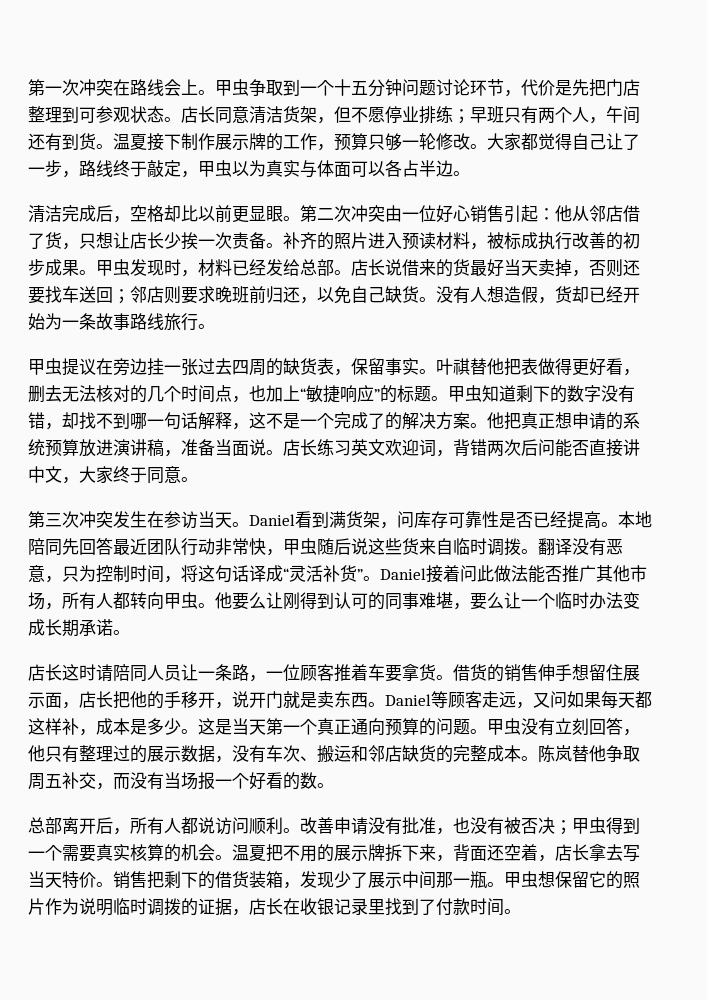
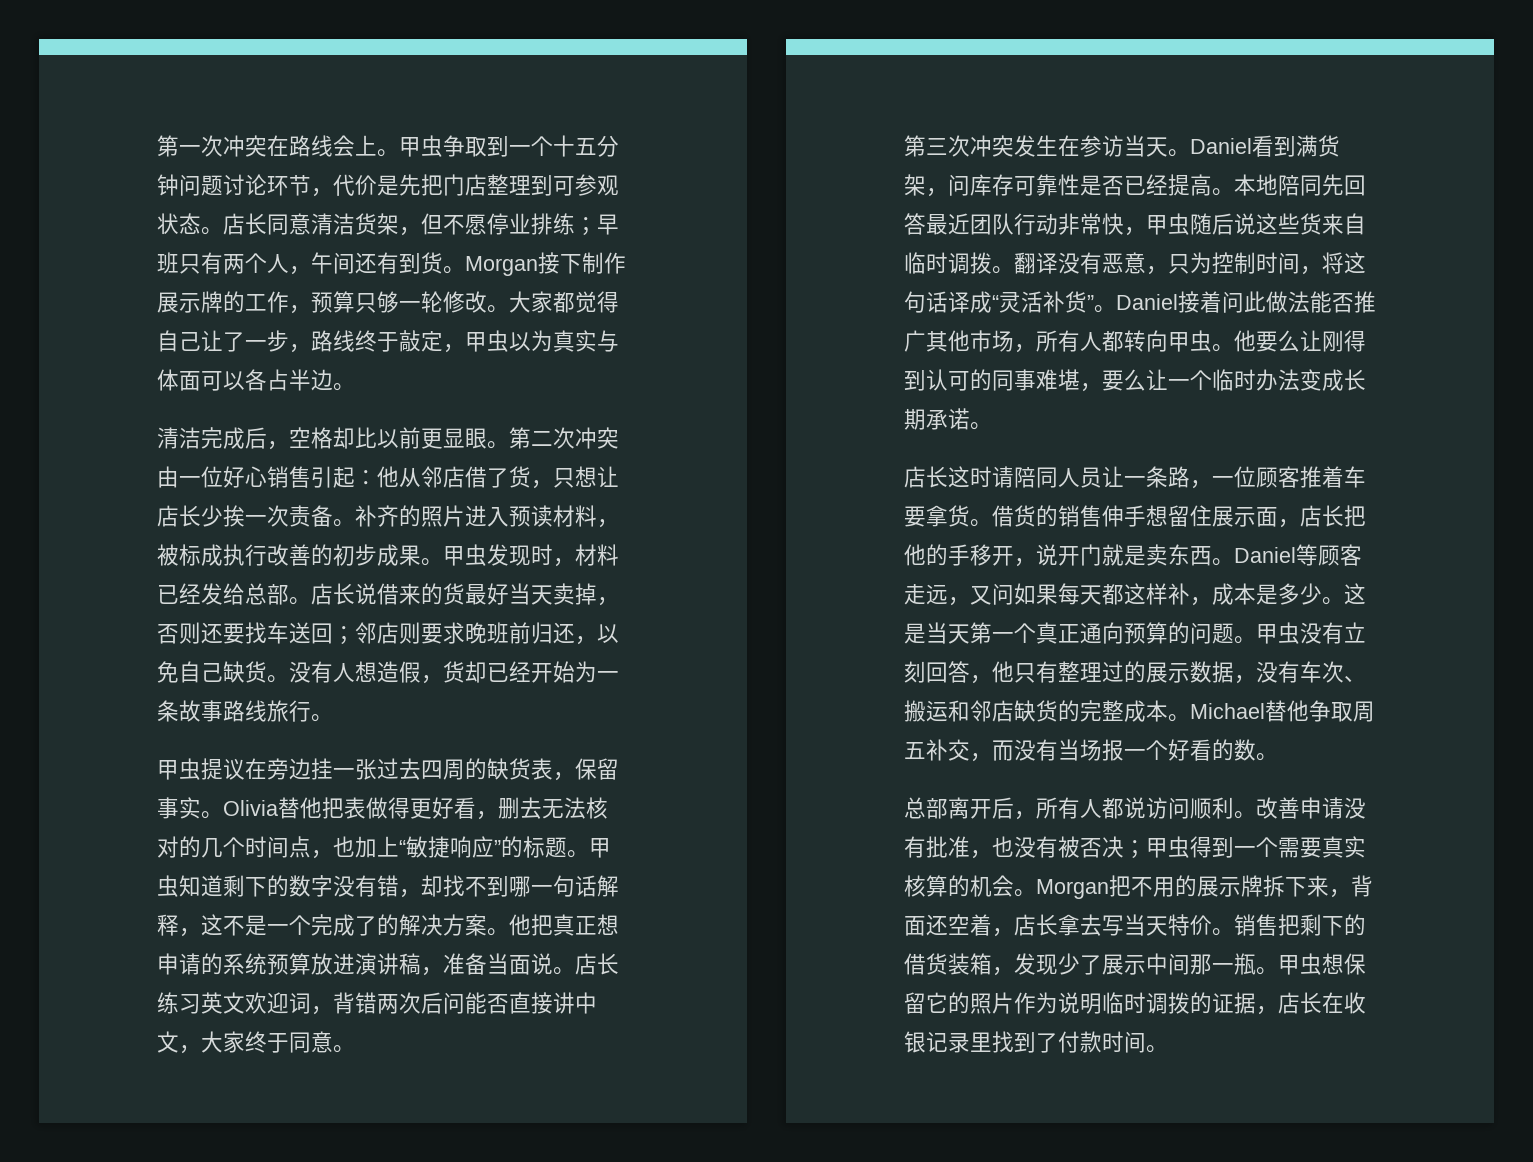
- 温夏接下制作展示牌的工作，预算只够一轮修改。
+ Morgan接下制作展示牌的工作，预算只够一轮修改。
- 叶祺替他把表做得更好看，删去无法核对的几个时间点，也加上“敏捷响应”的标题。
+ Olivia替他把表做得更好看，删去无法核对的几个时间点，也加上“敏捷响应”的标题。
- 陈岚替他争取周五补交，而没有当场报一个好看的数。
+ Michael替他争取周五补交，而没有当场报一个好看的数。
- 温夏把不用的展示牌拆下来，背面还空着，店长拿去写当天特价。
+ Morgan把不用的展示牌拆下来，背面还空着，店长拿去写当天特价。

